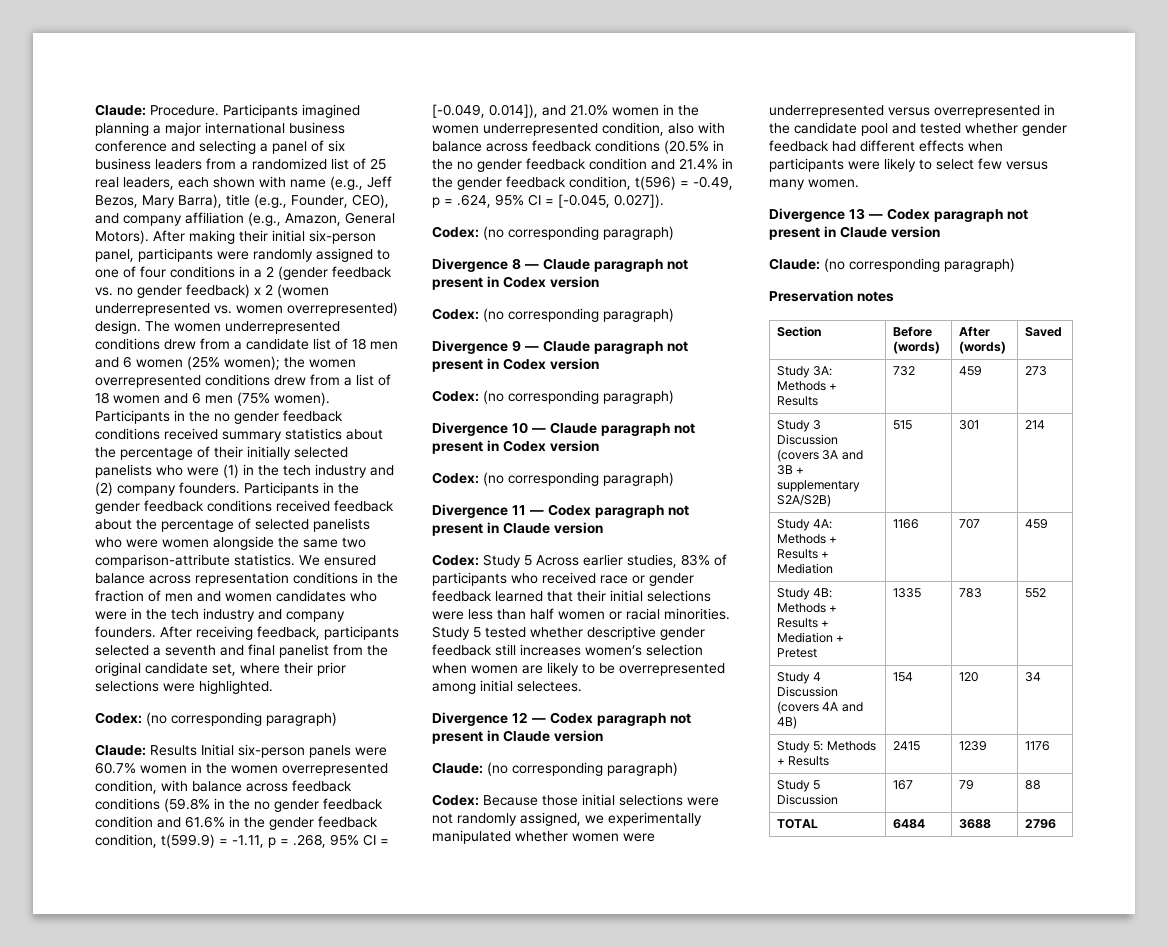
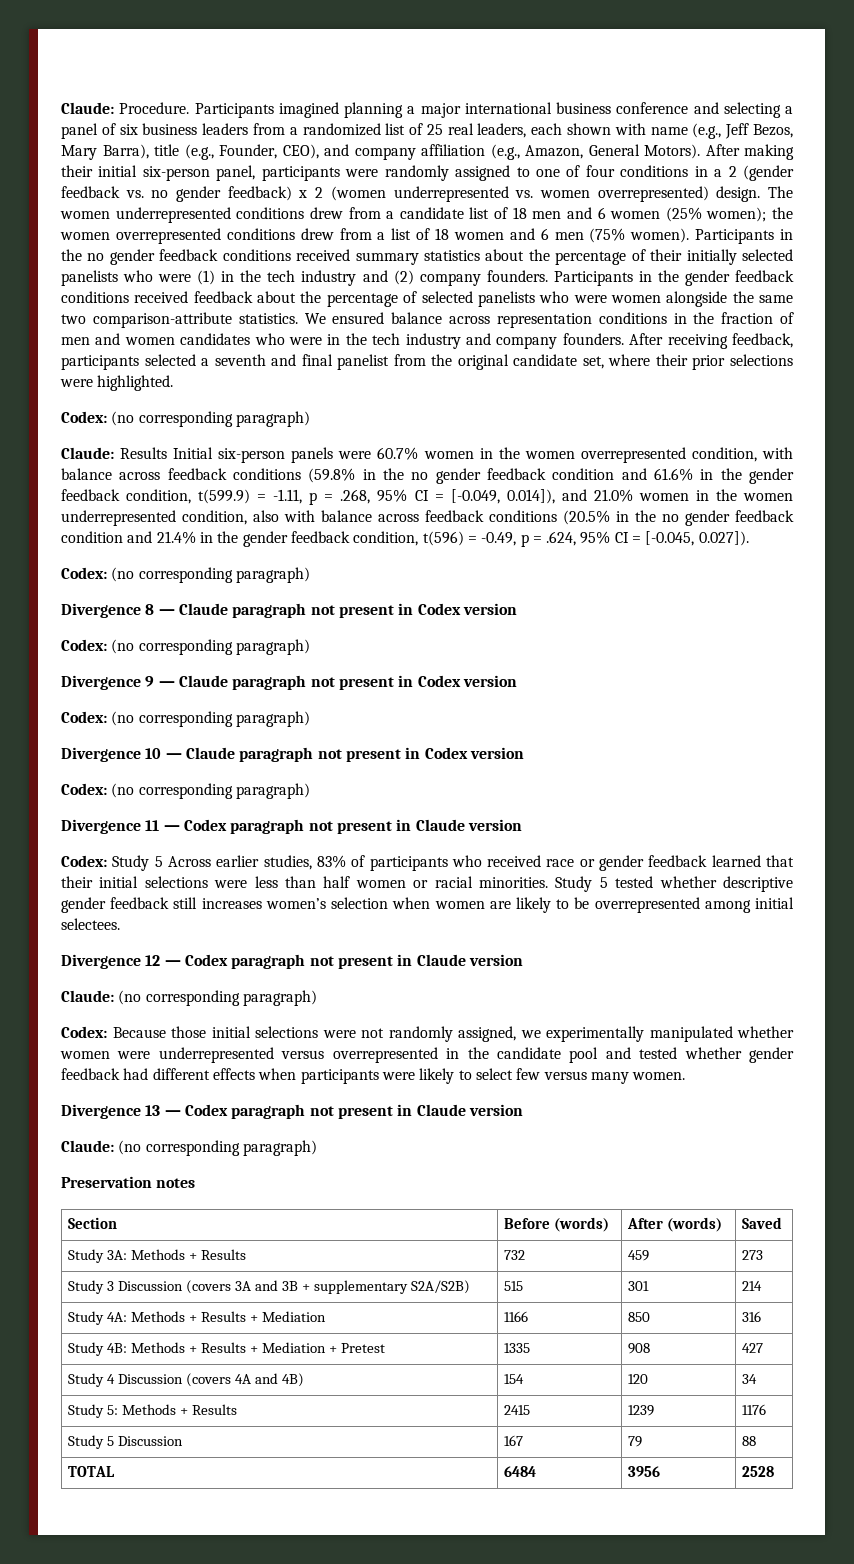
- Study 4A: Methods + Results + Mediation | 1166 | 707 | 459
+ Study 4A: Methods + Results + Mediation | 1166 | 850 | 316
- Study 4B: Methods + Results + Mediation + Pretest | 1335 | 783 | 552
+ Study 4B: Methods + Results + Mediation + Pretest | 1335 | 908 | 427
- TOTAL | 6484 | 3688 | 2796
+ TOTAL | 6484 | 3956 | 2528

